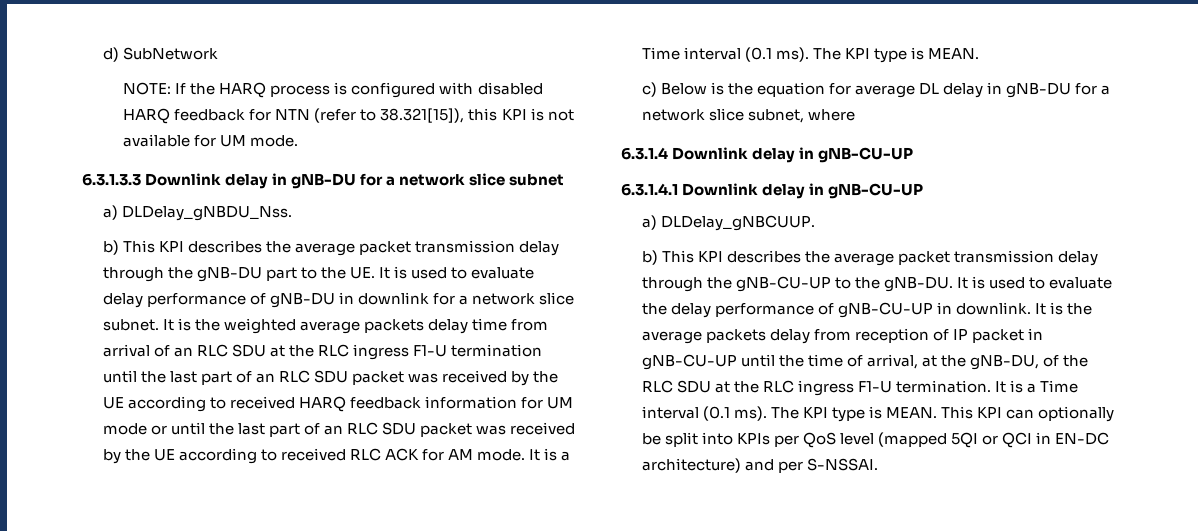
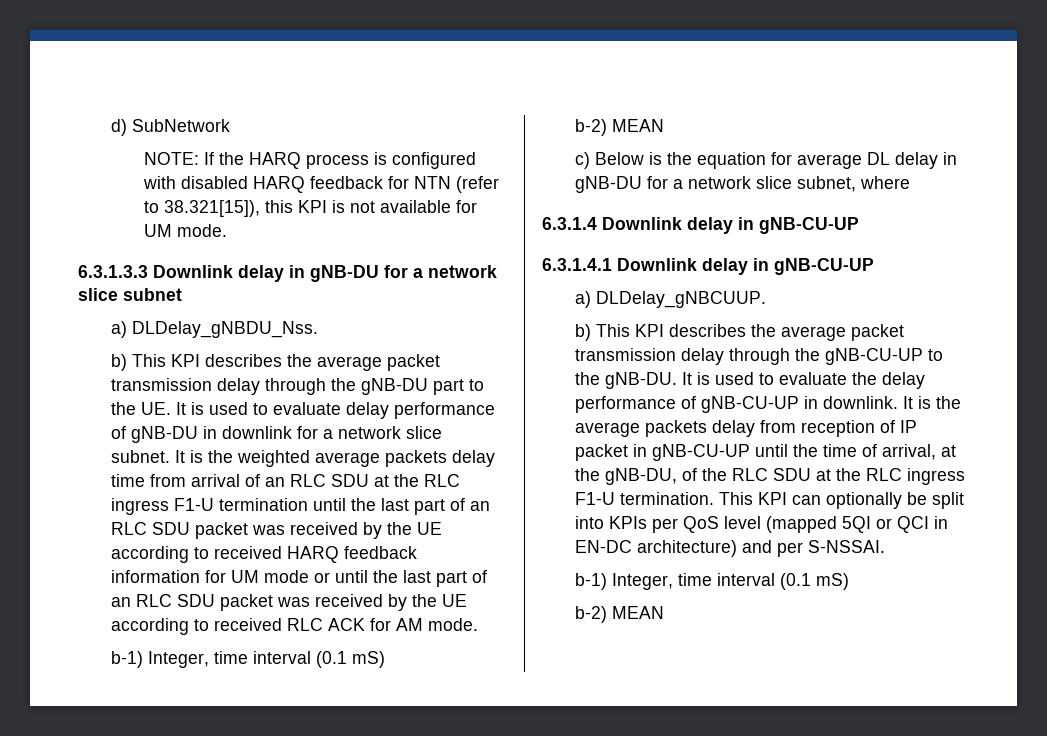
- It is the weighted average packets delay time from arrival of an RLC SDU at the RLC ingress F1-U termination until the last part of an RLC SDU packet was received by the UE according to received HARQ feedback information for UM mode or until the last part of an RLC SDU packet was received by the UE according to received RLC ACK for AM mode. It is a Time interval (0.1 ms). The KPI type is MEAN.
+ It is the weighted average packets delay time from arrival of an RLC SDU at the RLC ingress F1-U termination until the last part of an RLC SDU packet was received by the UE according to received HARQ feedback information for UM mode or until the last part of an RLC SDU packet was received by the UE according to received RLC ACK for AM mode.
+ b-1) Integer, time interval (0.1 mS)
+ b-2) MEAN
- It is the average packets delay from reception of IP packet in gNB-CU-UP until the time of arrival, at the gNB-DU, of the RLC SDU at the RLC ingress F1-U termination. It is a Time interval (0.1 ms). The KPI type is MEAN.
+ It is the average packets delay from reception of IP packet in gNB-CU-UP until the time of arrival, at the gNB-DU, of the RLC SDU at the RLC ingress F1-U termination.
  This KPI can optionally be split into KPIs per QoS level (mapped 5QI or QCI in EN-DC architecture) and per S-NSSAI.
+ b-1) Integer, time interval (0.1 mS)
+ b-2) MEAN

